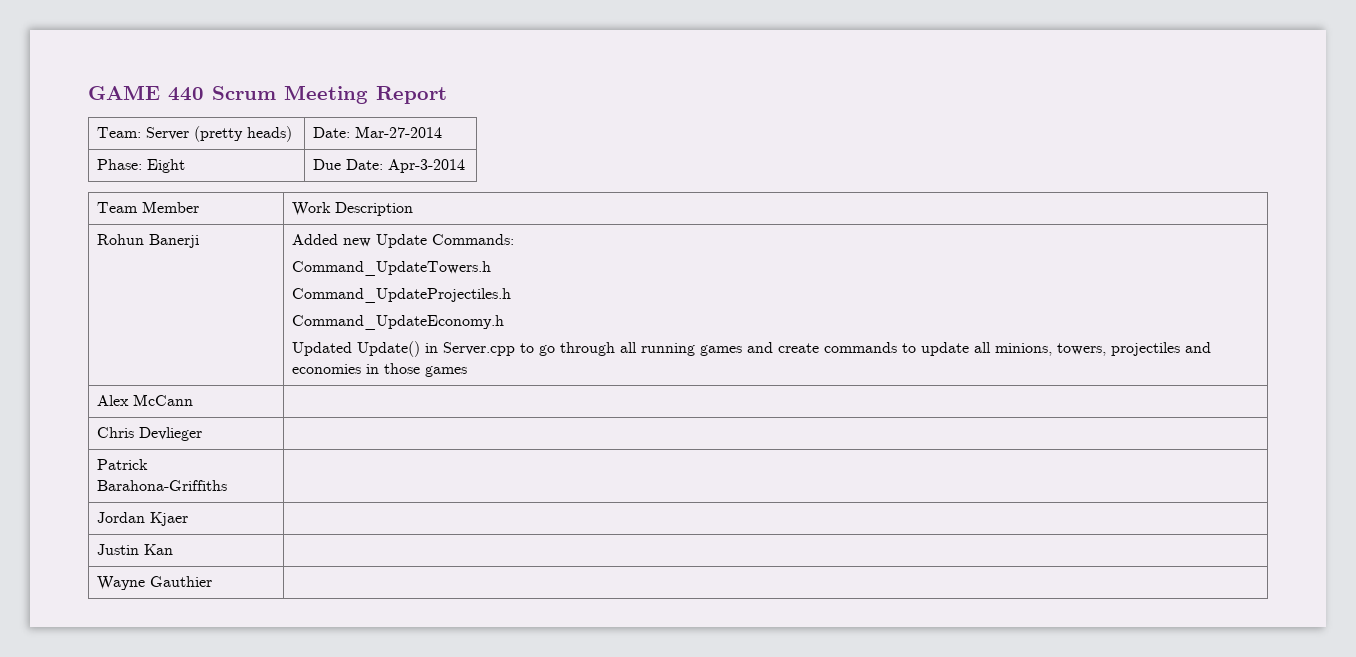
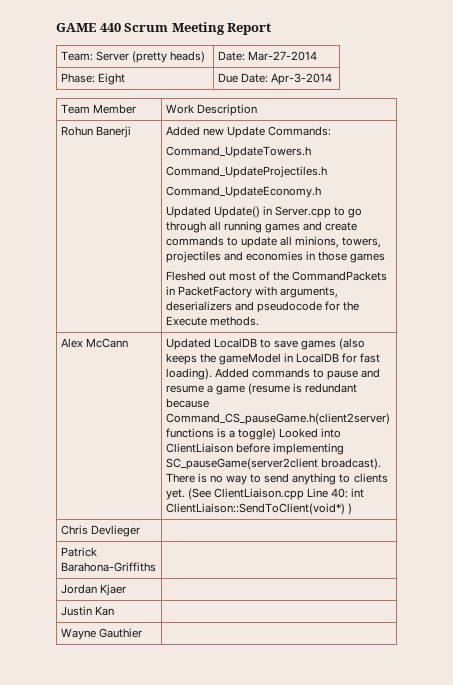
- Alex McCann |
+ Fleshed out most of the CommandPackets in PacketFactory with arguments, deserializers and pseudocode for the Execute methods.
+ Alex McCann | Updated LocalDB to save games (also keeps the gameModel in LocalDB for fast loading). Added commands to pause and resume a game (resume is redundant because Command_CS_pauseGame.h(client2server) functions is a toggle) Looked into ClientLiaison before implementing SC_pauseGame(server2client broadcast). There is no way to send anything to clients yet. (See ClientLiaison.cpp Line 40: int ClientLiaison::SendToClient(void*) )

